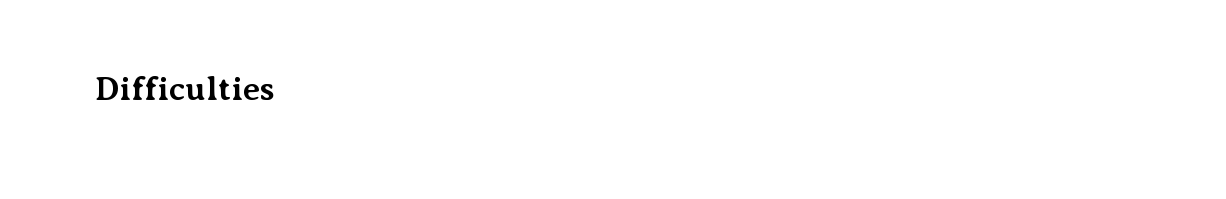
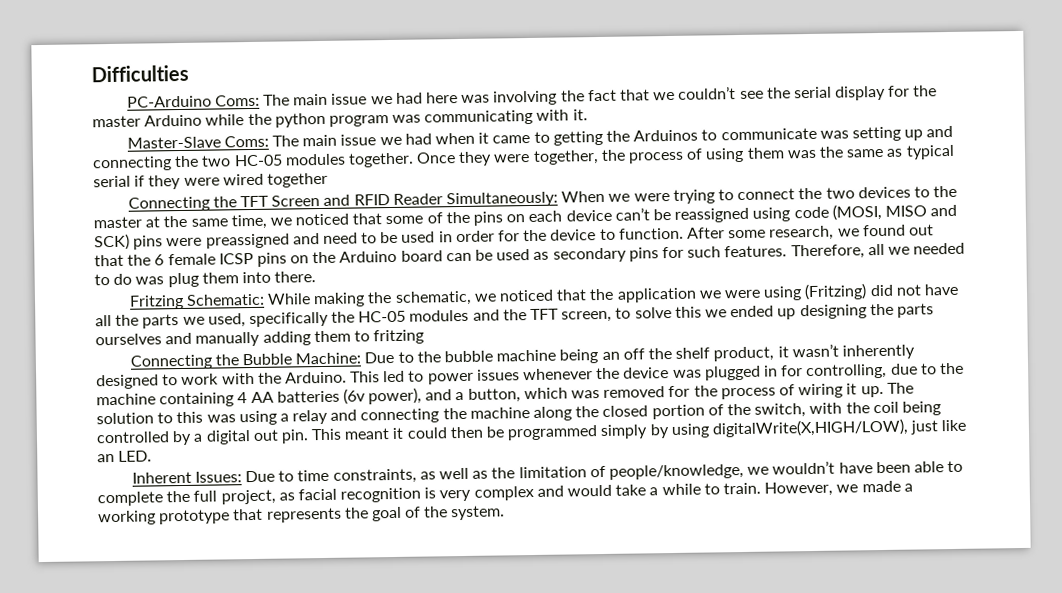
+ PC-Arduino Coms: The main issue we had here was involving the fact that we couldn’t see the serial display for the master Arduino while the python program was communicating with it.
+ Master-Slave Coms: The main issue we had when it came to getting the Arduinos to communicate was setting up and connecting the two HC-05 modules together. Once they were together, the process of using them was the same as typical serial if they were wired together
+ Connecting the TFT Screen and RFID Reader Simultaneously: When we were trying to connect the two devices to the master at the same time, we noticed that some of the pins on each device can’t be reassigned using code (MOSI, MISO and SCK) pins were preassigned and need to be used in order for the device to function. After some research, we found out that the 6 female ICSP pins on the Arduino board can be used as secondary pins for such features. Therefore, all we needed to do was plug them into there.
+ Fritzing Schematic: While making the schematic, we noticed that the application we were using (Fritzing) did not have all the parts we used, specifically the HC-05 modules and the TFT screen, to solve this we ended up designing the parts ourselves and manually adding them to fritzing
+ Connecting the Bubble Machine: Due to the bubble machine being an off the shelf product, it wasn’t inherently designed to work with the Arduino. This led to power issues whenever the device was plugged in for controlling, due to the machine containing 4 AA batteries (6v power), and a button, which was removed for the process of wiring it up. The solution to this was using a relay and connecting the machine along the closed portion of the switch, with the coil being controlled by a digital out pin. This meant it could then be programmed simply by using digitalWrite(X,HIGH/LOW), just like an LED.
+ Inherent Issues: Due to time constraints, as well as the limitation of people/knowledge, we wouldn’t have been able to complete the full project, as facial recognition is very complex and would take a while to train. However, we made a working prototype that represents the goal of the system.

